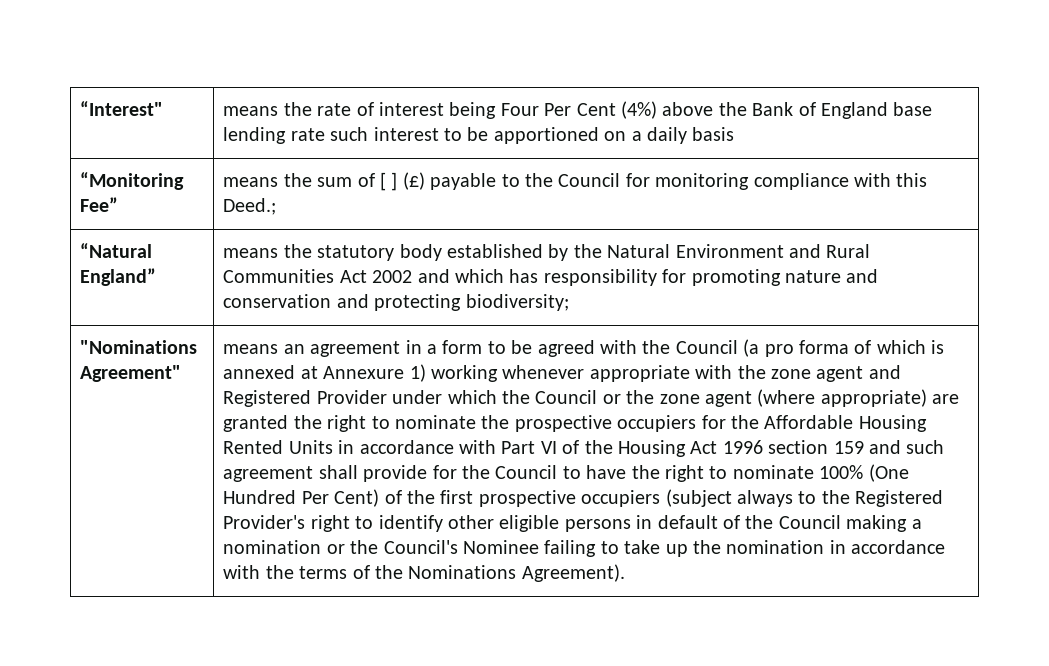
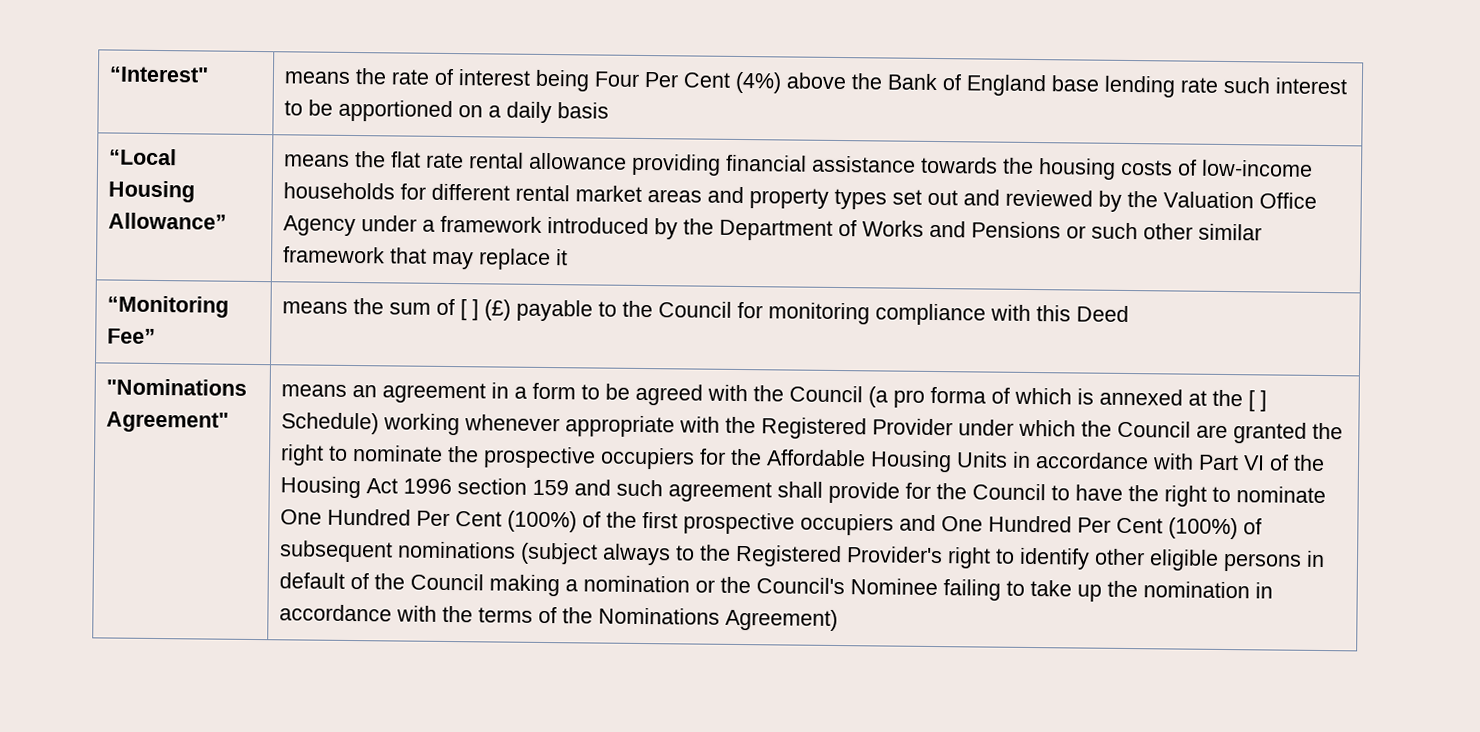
+ “Local Housing Allowance” | means the flat rate rental allowance providing financial assistance towards the housing costs of low-income households for different rental market areas and property types set out and reviewed by the Valuation Office Agency under a framework introduced by the Department of Works and Pensions or such other similar framework that may replace it
- “Monitoring Fee” | means the sum of [ ] (£) payable to the Council for monitoring compliance with this Deed.;
- “Natural England” | means the statutory body established by the Natural Environment and Rural Communities Act 2002 and which has responsibility for promoting nature and conservation and protecting biodiversity;
+ “Monitoring Fee” | means the sum of [ ] (£) payable to the Council for monitoring compliance with this Deed
- means an agreement in a form to be agreed with the Council (a pro forma of which is annexed at Annexure 1) working whenever appropriate with the zone agent and Registered Provider under which the Council or the zone agent (where appropriate) are granted the right to nominate the prospective occupiers for the Affordable Housing Rented Units in accordance with Part VI of the Housing Act 1996 section 159 and such agreement shall provide for the Council to have the right to nominate 100% (One Hundred Per Cent) of the first prospective occupiers (subject always to the Registered Provider's right to identify other eligible persons in default of the Council making a nomination or the Council's Nominee failing to take up the nomination in accordance with the terms of the Nominations Agreement).
+ means an agreement in a form to be agreed with the Council (a pro forma of which is annexed at the [ ] Schedule) working whenever appropriate with the Registered Provider under which the Council are granted the right to nominate the prospective occupiers for the Affordable Housing Units in accordance with Part VI of the Housing Act 1996 section 159 and such agreement shall provide for the Council to have the right to nominate One Hundred Per Cent (100%) of the first prospective occupiers and One Hundred Per Cent (100%) of subsequent nominations (subject always to the Registered Provider's right to identify other eligible persons in default of the Council making a nomination or the Council's Nominee failing to take up the nomination in accordance with the terms of the Nominations Agreement)

